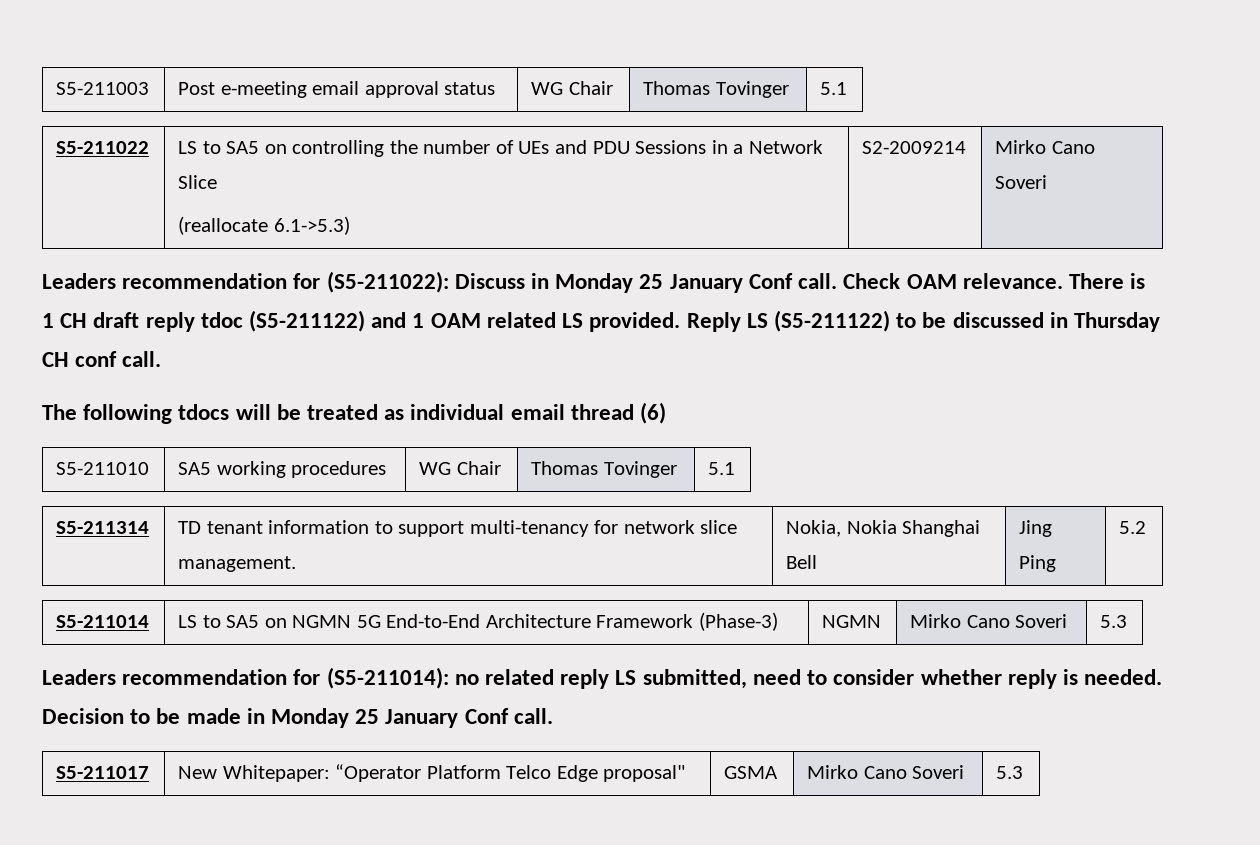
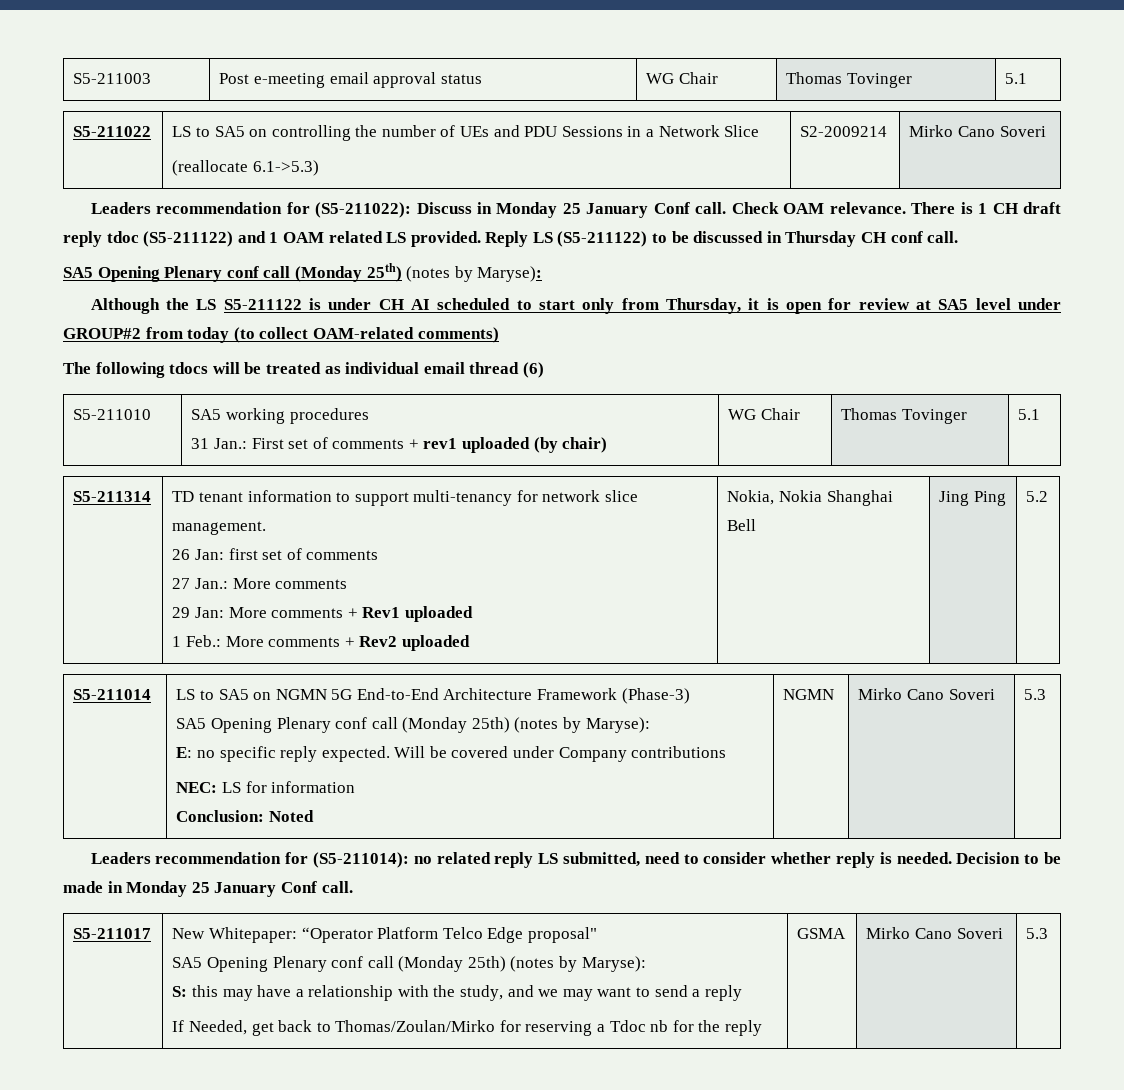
  Reply LS (S5-211122) to be discussed in Thursday CH conf call.
+ SA5 Opening Plenary conf call (Monday 25th) (notes by Maryse):
+ Although the LS S5-211122 is under CH AI scheduled to start only from Thursday, it is open for review at SA5 level under GROUP#2 from today (to collect OAM-related comments)
- S5-211010 | SA5 working procedures | WG Chair | Thomas Tovinger | 5.1
+ S5-211010 | SA5 working procedures
+ 31 Jan.: First set of comments + rev1 uploaded (by chair) | WG Chair | Thomas Tovinger | 5.1
+ 26 Jan: first set of comments
+ 27 Jan.: More comments
+ 29 Jan: More comments + Rev1 uploaded
+ 1 Feb.: More comments + Rev2 uploaded
  LS to SA5 on NGMN 5G End-to-End Architecture Framework (Phase-3)
+ SA5 Opening Plenary conf call (Monday 25th) (notes by Maryse):
+ E: no specific reply expected. Will be covered under Company contributions
+ NEC: LS for information
+ Conclusion: Noted
  New Whitepaper: “Operator Platform Telco Edge proposal"
+ SA5 Opening Plenary conf call (Monday 25th) (notes by Maryse):
+ S: this may have a relationship with the study, and we may want to send a reply
+ If Needed, get back to Thomas/Zoulan/Mirko for reserving a Tdoc nb for the reply

